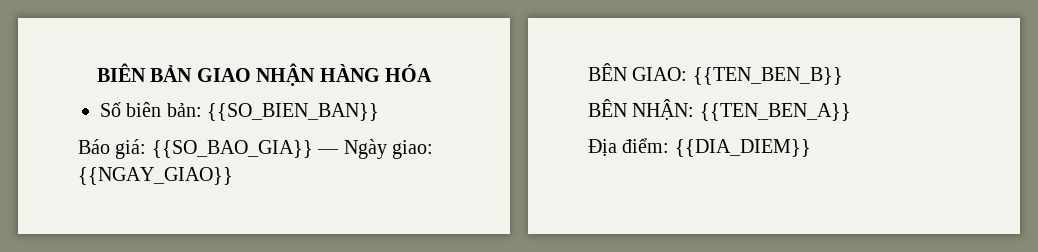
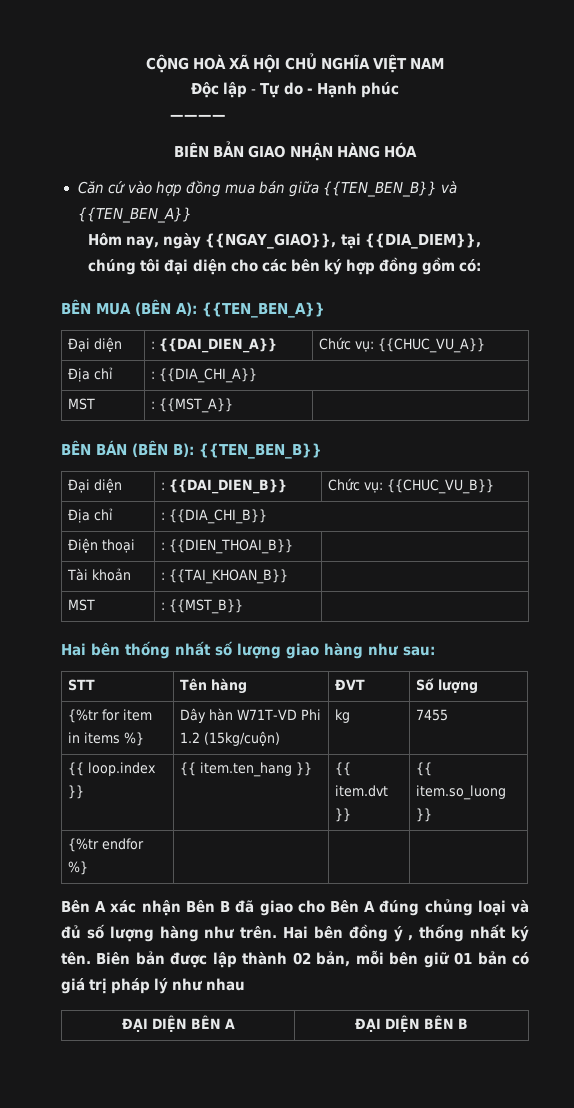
+ CỘNG HOÀ XÃ HỘI CHỦ NGHĨA VIỆT NAM
+ Độc lập - Tự do - Hạnh phúc
+ ————
- Số biên bản: {{SO_BIEN_BAN}}
- Báo giá: {{SO_BAO_GIA}} — Ngày giao: {{NGAY_GIAO}}
- BÊN GIAO: {{TEN_BEN_B}}
- BÊN NHẬN: {{TEN_BEN_A}}
- Địa điểm: {{DIA_DIEM}}
+ Căn cứ vào hợp đồng mua bán giữa {{TEN_BEN_B}} và {{TEN_BEN_A}}
+ Hôm nay, ngày {{NGAY_GIAO}}, tại {{DIA_DIEM}}, chúng tôi đại diện cho các bên ký hợp đồng gồm có:
+ BÊN MUA (BÊN A): {{TEN_BEN_A}}
+ Đại diện | : {{DAI_DIEN_A}} | Chức vụ: {{CHUC_VU_A}}
+ Địa chỉ | : {{DIA_CHI_A}}
+ MST | : {{MST_A}} |
+ BÊN BÁN (BÊN B): {{TEN_BEN_B}}
+ Đại diện | : {{DAI_DIEN_B}} | Chức vụ: {{CHUC_VU_B}}
+ Địa chỉ | : {{DIA_CHI_B}}
+ Điện thoại | : {{DIEN_THOAI_B}} |
+ Tài khoản | : {{TAI_KHOAN_B}} |
+ MST | : {{MST_B}} |
+ Hai bên thống nhất số lượng giao hàng như sau:
+ STT | Tên hàng | ĐVT | Số lượng
+ {%tr for item in items %} | Dây hàn W71T-VD Phi 1.2 (15kg/cuộn) | kg | 7455
+ {{ loop.index }} | {{ item.ten_hang }} | {{ item.dvt }} | {{ item.so_luong }}
+ {%tr endfor %} | | |
+ Bên A xác nhận Bên B đã giao cho Bên A đúng chủng loại và đủ số lượng hàng như trên. Hai bên đồng ý , thống nhất ký tên. Biên bản được lập thành 02 bản, mỗi bên giữ 01 bản có giá trị pháp lý như nhau
+ ĐẠI DIỆN BÊN A | ĐẠI DIỆN BÊN B

